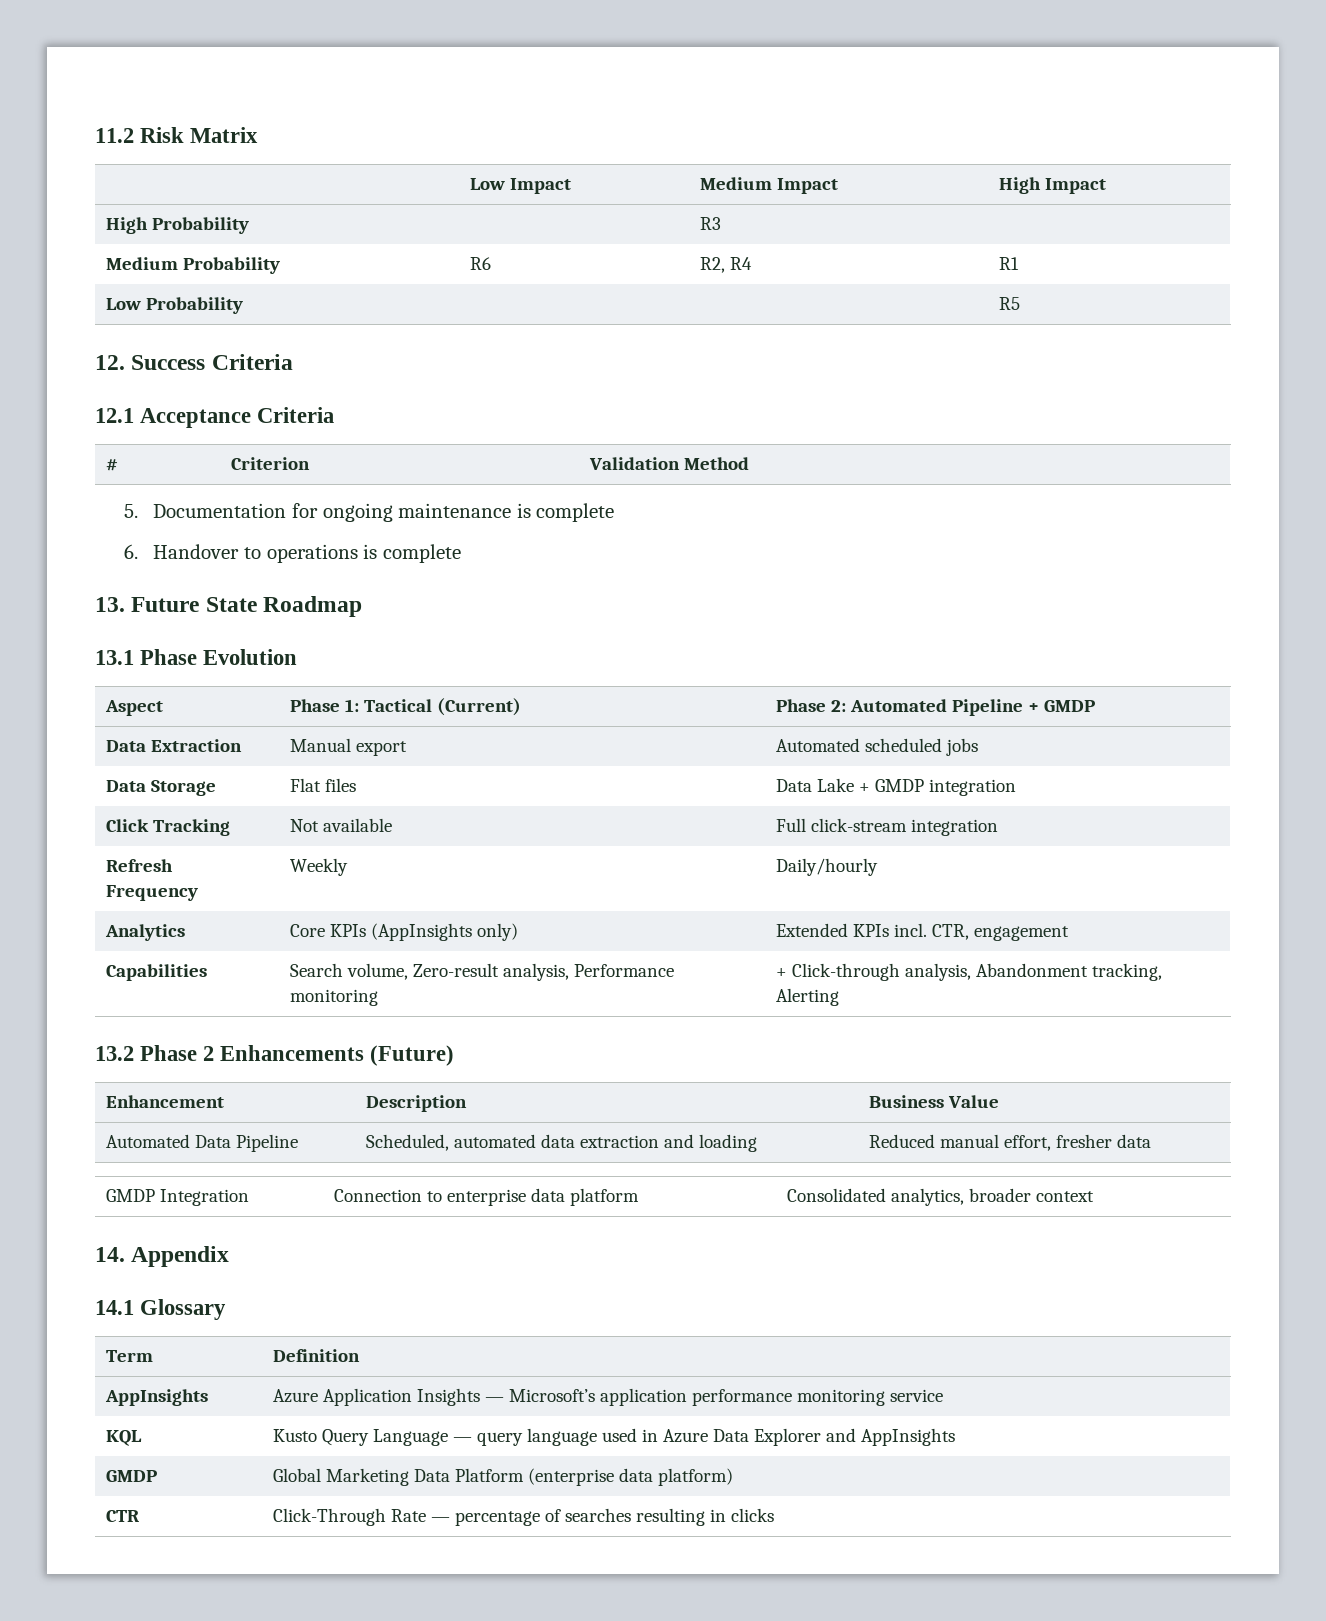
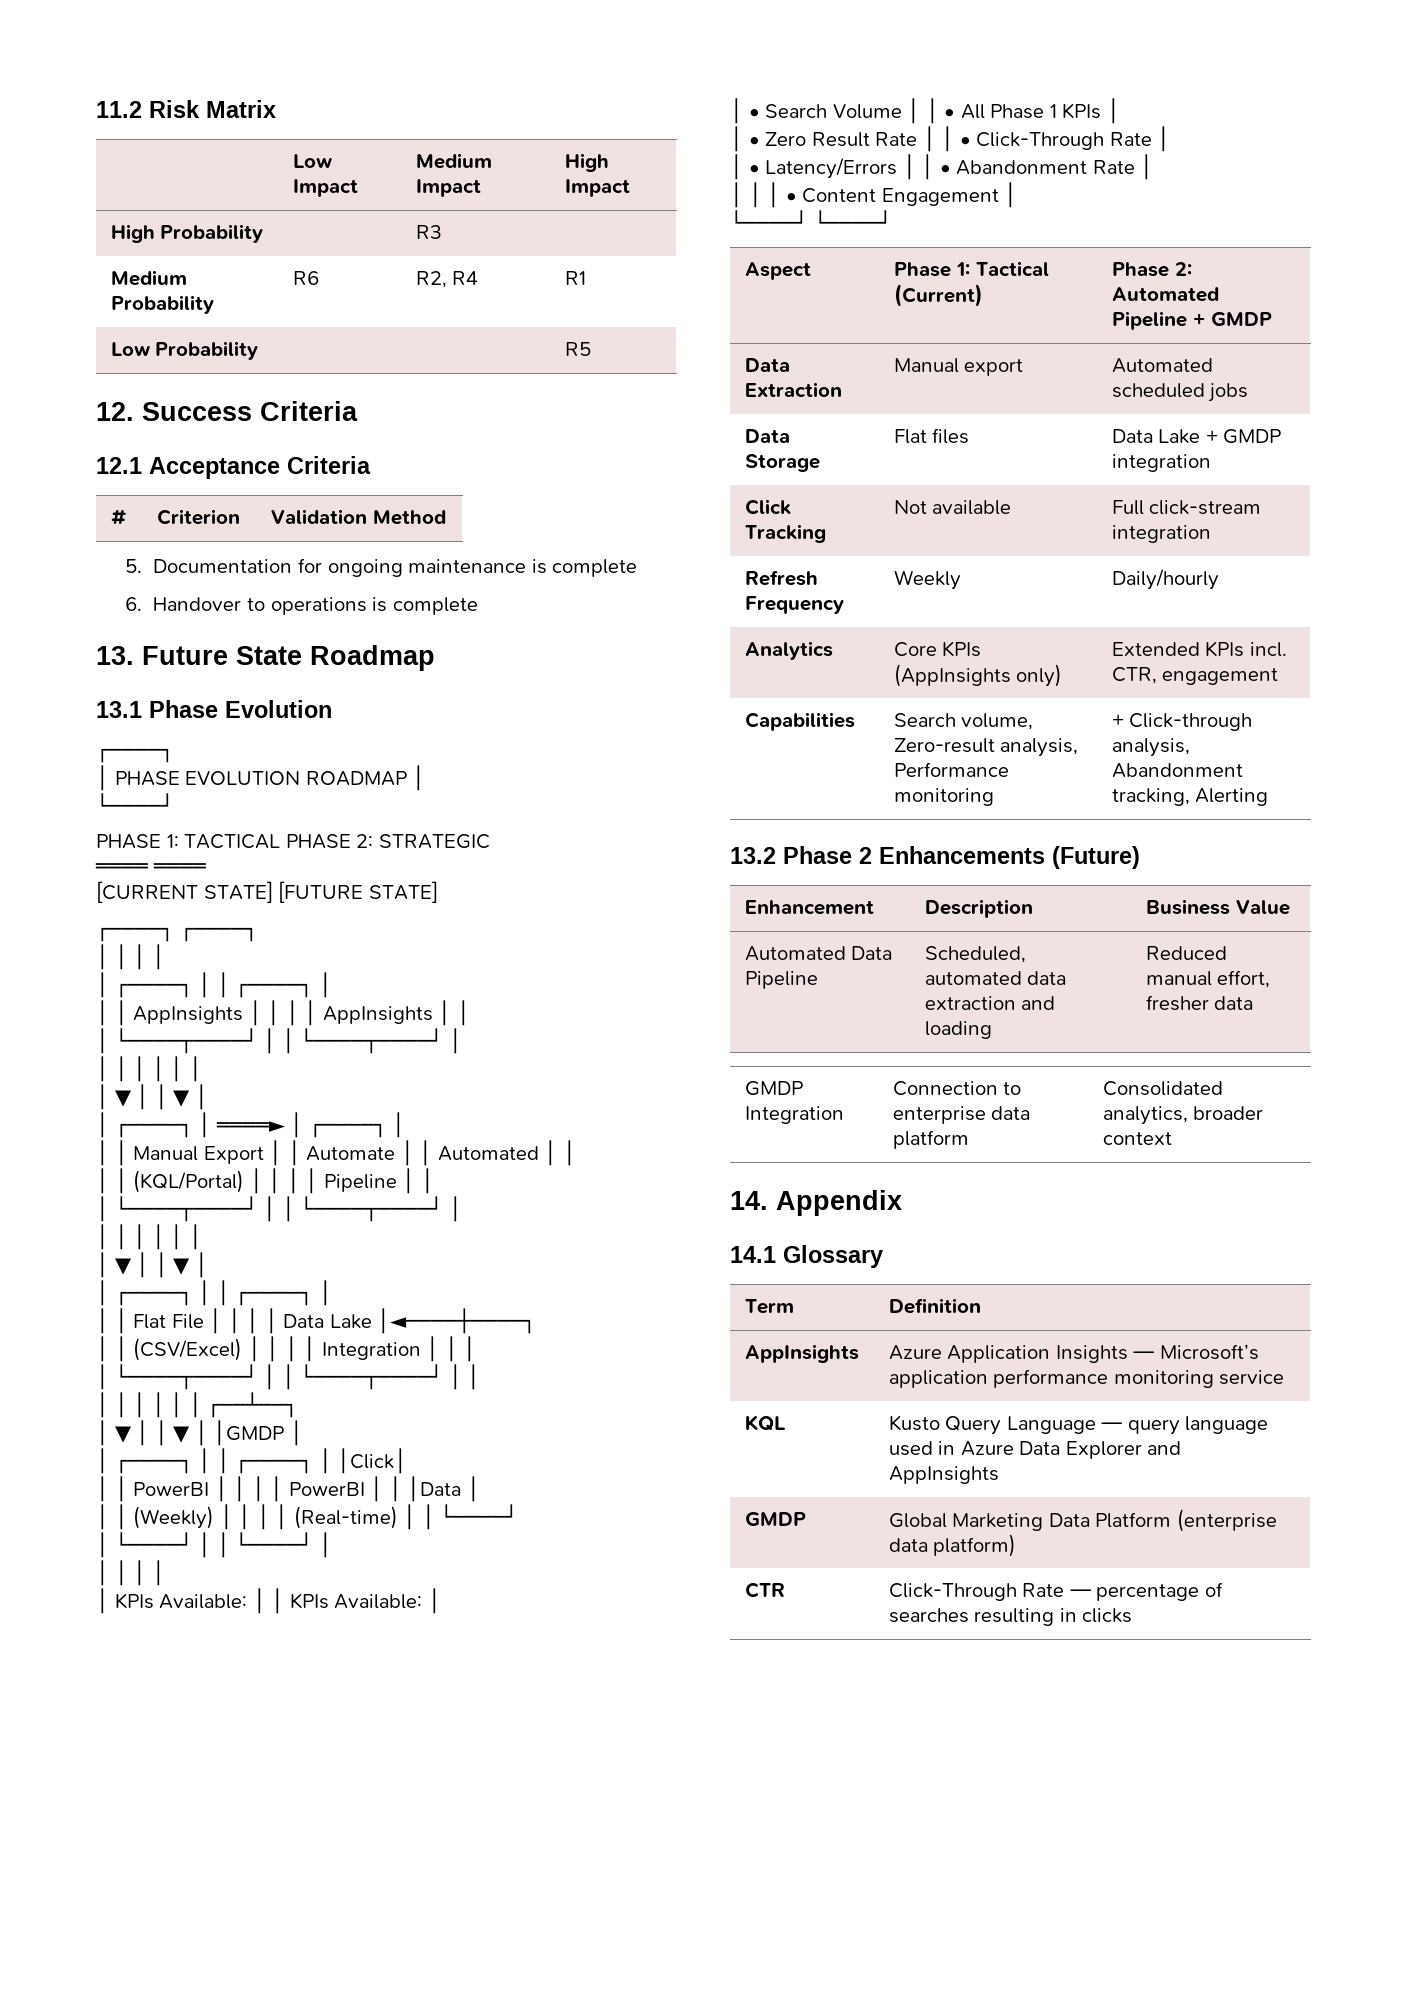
  13.1 Phase Evolution
+ ┌────┐
+ │ PHASE EVOLUTION ROADMAP │
+ └────┘
+ PHASE 1: TACTICAL PHASE 2: STRATEGIC
+ ════ ════
+ [CURRENT STATE] [FUTURE STATE]
+ ┌────┐ ┌────┐
+ │ │ │ │
+ │ ┌────┐ │ │ ┌────┐ │
+ │ │ AppInsights │ │ │ │ AppInsights │ │
+ │ └────┬────┘ │ │ └────┬────┘ │
+ │ │ │ │ │ │
+ │ ▼ │ │ ▼ │
+ │ ┌────┐ │ ════► │ ┌────┐ │
+ │ │ Manual Export │ │ Automate │ │ Automated │ │
+ │ │ (KQL/Portal) │ │ │ │ Pipeline │ │
+ │ └────┬────┘ │ │ └────┬────┘ │
+ │ │ │ │ │ │
+ │ ▼ │ │ ▼ │
+ │ ┌────┐ │ │ ┌────┐ │
+ │ │ Flat File │ │ │ │ Data Lake │◄────┼────┐
+ │ │ (CSV/Excel) │ │ │ │ Integration │ │ │
+ │ └────┬────┘ │ │ └────┬────┘ │ │
+ │ │ │ │ │ │ ┌──┴──┐
+ │ ▼ │ │ ▼ │ │GMDP │
+ │ ┌────┐ │ │ ┌────┐ │ │Click│
+ │ │ PowerBI │ │ │ │ PowerBI │ │ │Data │
+ │ │ (Weekly) │ │ │ │ (Real-time) │ │ └────┘
+ │ └────┘ │ │ └────┘ │
+ │ │ │ │
+ │ KPIs Available: │ │ KPIs Available: │
+ │ • Search Volume │ │ • All Phase 1 KPIs │
+ │ • Zero Result Rate │ │ • Click-Through Rate │
+ │ • Latency/Errors │ │ • Abandonment Rate │
+ │ │ │ • Content Engagement │
+ └────┘ └────┘

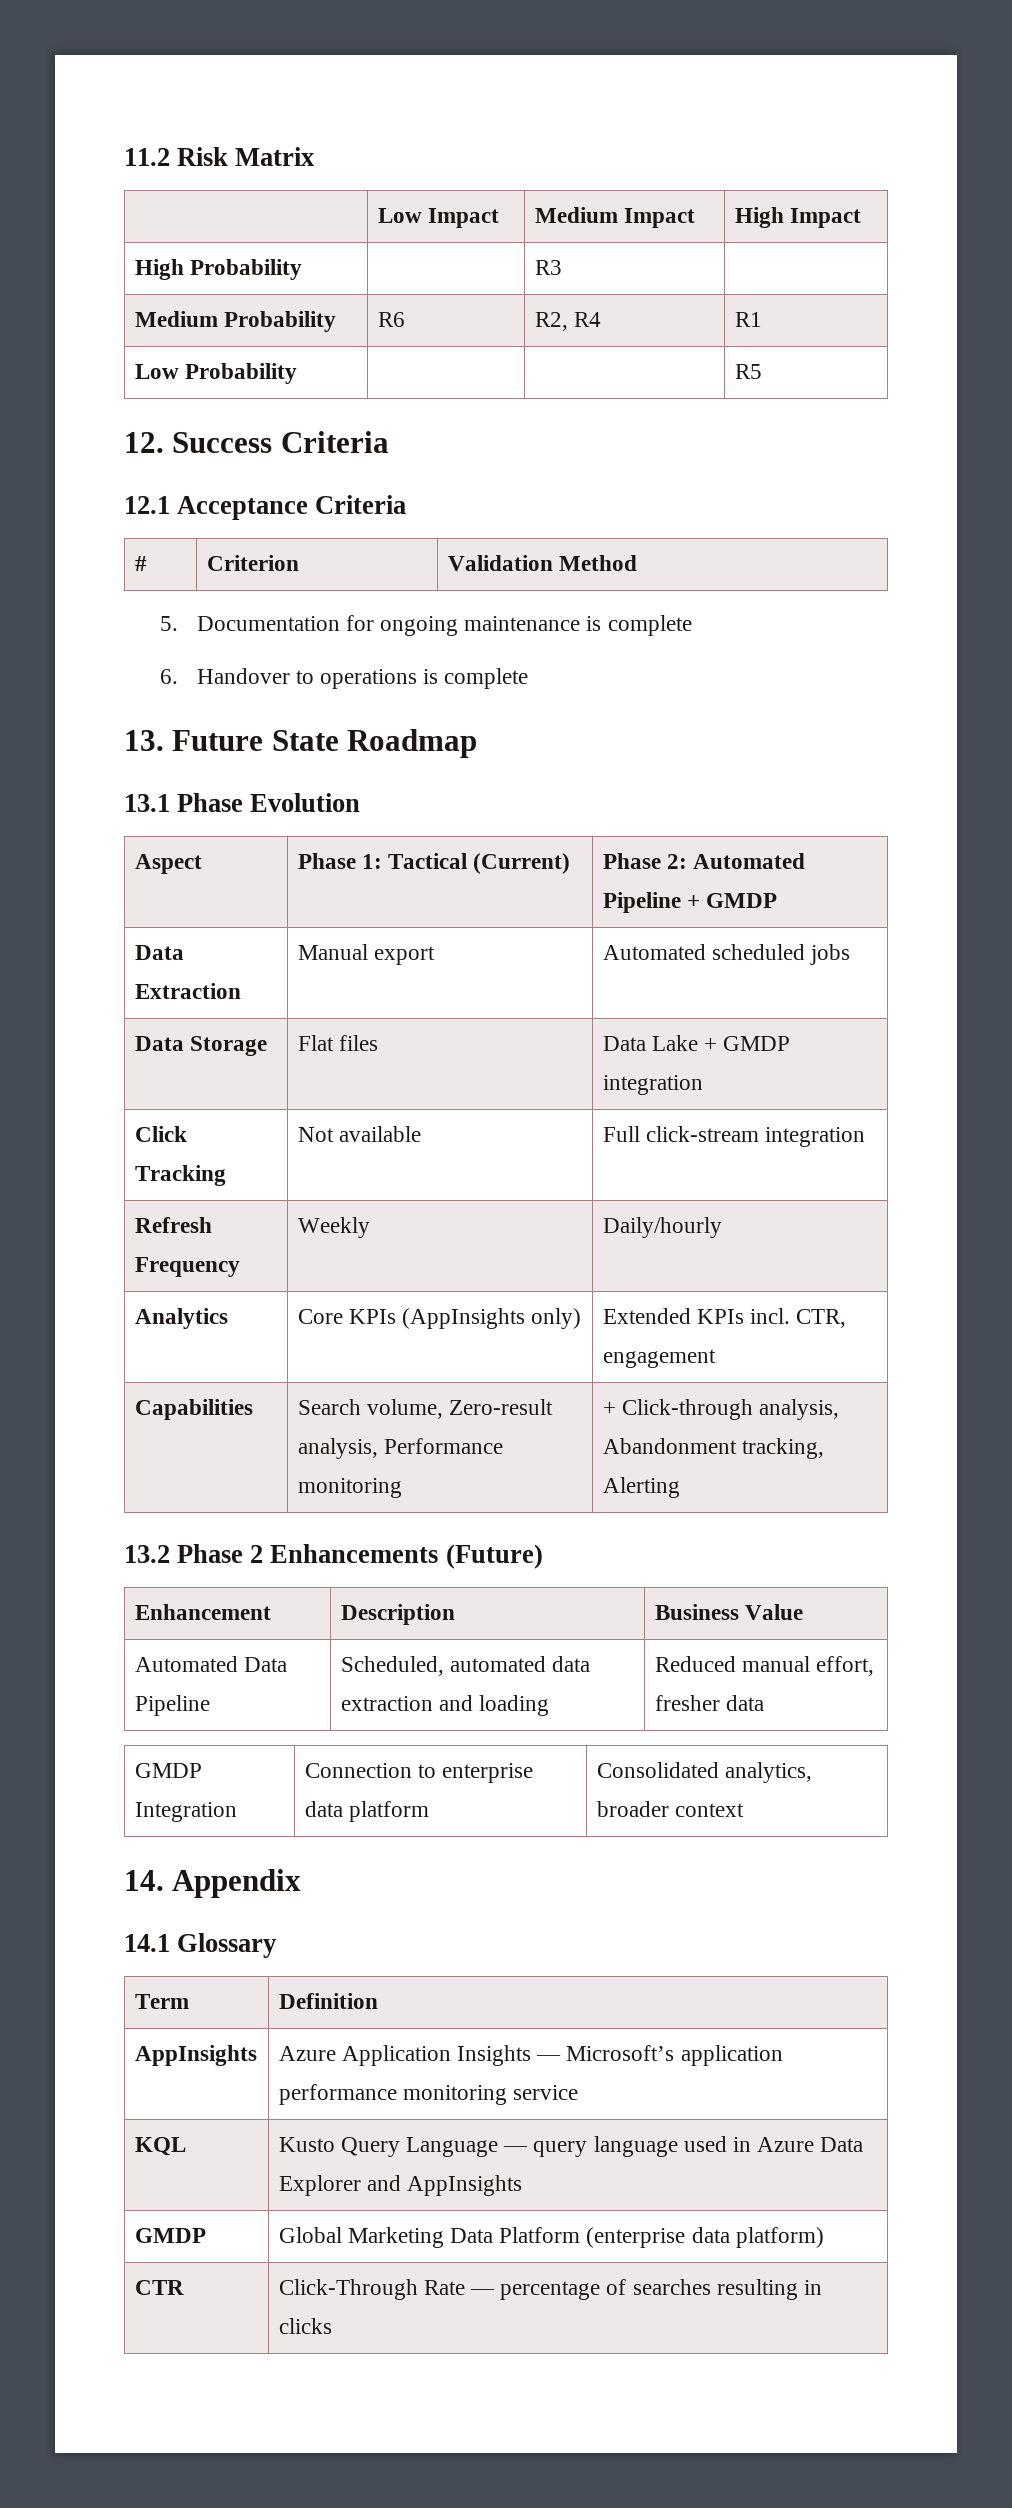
  13.1 Phase Evolution
- ┌────┐
- │ PHASE EVOLUTION ROADMAP │
- └────┘
- PHASE 1: TACTICAL PHASE 2: STRATEGIC
- ════ ════
- [CURRENT STATE] [FUTURE STATE]
- ┌────┐ ┌────┐
- │ │ │ │
- │ ┌────┐ │ │ ┌────┐ │
- │ │ AppInsights │ │ │ │ AppInsights │ │
- │ └────┬────┘ │ │ └────┬────┘ │
- │ │ │ │ │ │
- │ ▼ │ │ ▼ │
- │ ┌────┐ │ ════► │ ┌────┐ │
- │ │ Manual Export │ │ Automate │ │ Automated │ │
- │ │ (KQL/Portal) │ │ │ │ Pipeline │ │
- │ └────┬────┘ │ │ └────┬────┘ │
- │ │ │ │ │ │
- │ ▼ │ │ ▼ │
- │ ┌────┐ │ │ ┌────┐ │
- │ │ Flat File │ │ │ │ Data Lake │◄────┼────┐
- │ │ (CSV/Excel) │ │ │ │ Integration │ │ │
- │ └────┬────┘ │ │ └────┬────┘ │ │
- │ │ │ │ │ │ ┌──┴──┐
- │ ▼ │ │ ▼ │ │GMDP │
- │ ┌────┐ │ │ ┌────┐ │ │Click│
- │ │ PowerBI │ │ │ │ PowerBI │ │ │Data │
- │ │ (Weekly) │ │ │ │ (Real-time) │ │ └────┘
- │ └────┘ │ │ └────┘ │
- │ │ │ │
- │ KPIs Available: │ │ KPIs Available: │
- │ • Search Volume │ │ • All Phase 1 KPIs │
- │ • Zero Result Rate │ │ • Click-Through Rate │
- │ • Latency/Errors │ │ • Abandonment Rate │
- │ │ │ • Content Engagement │
- └────┘ └────┘

